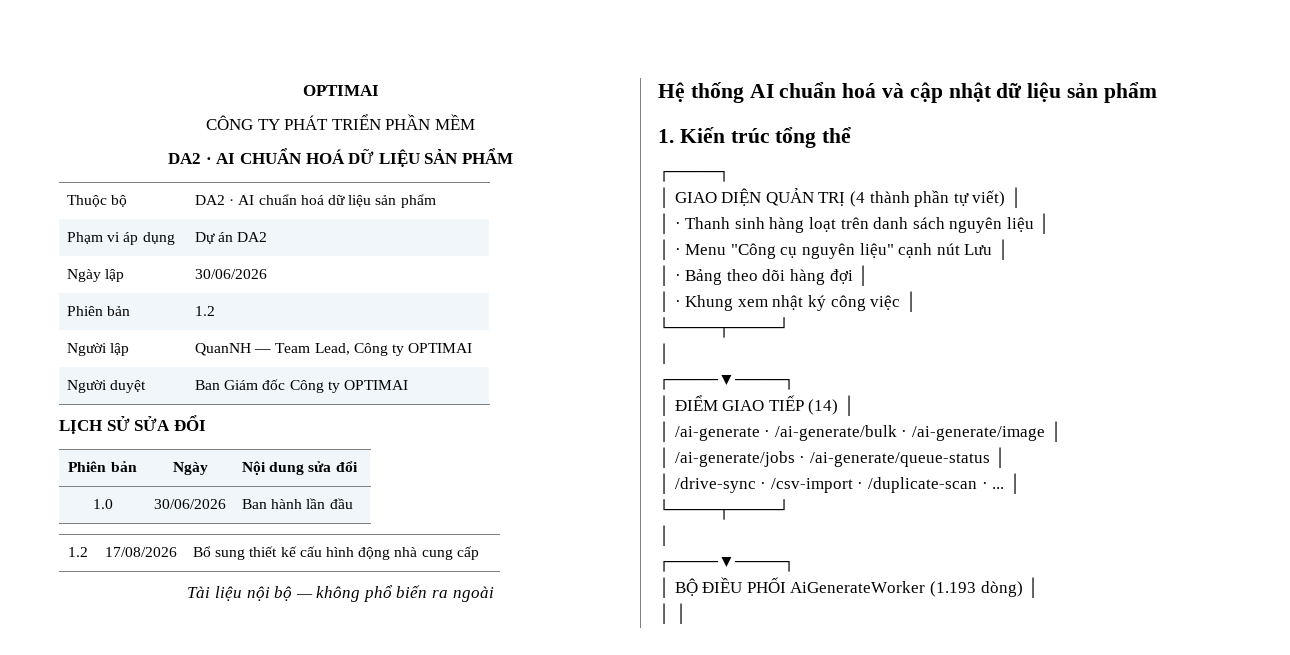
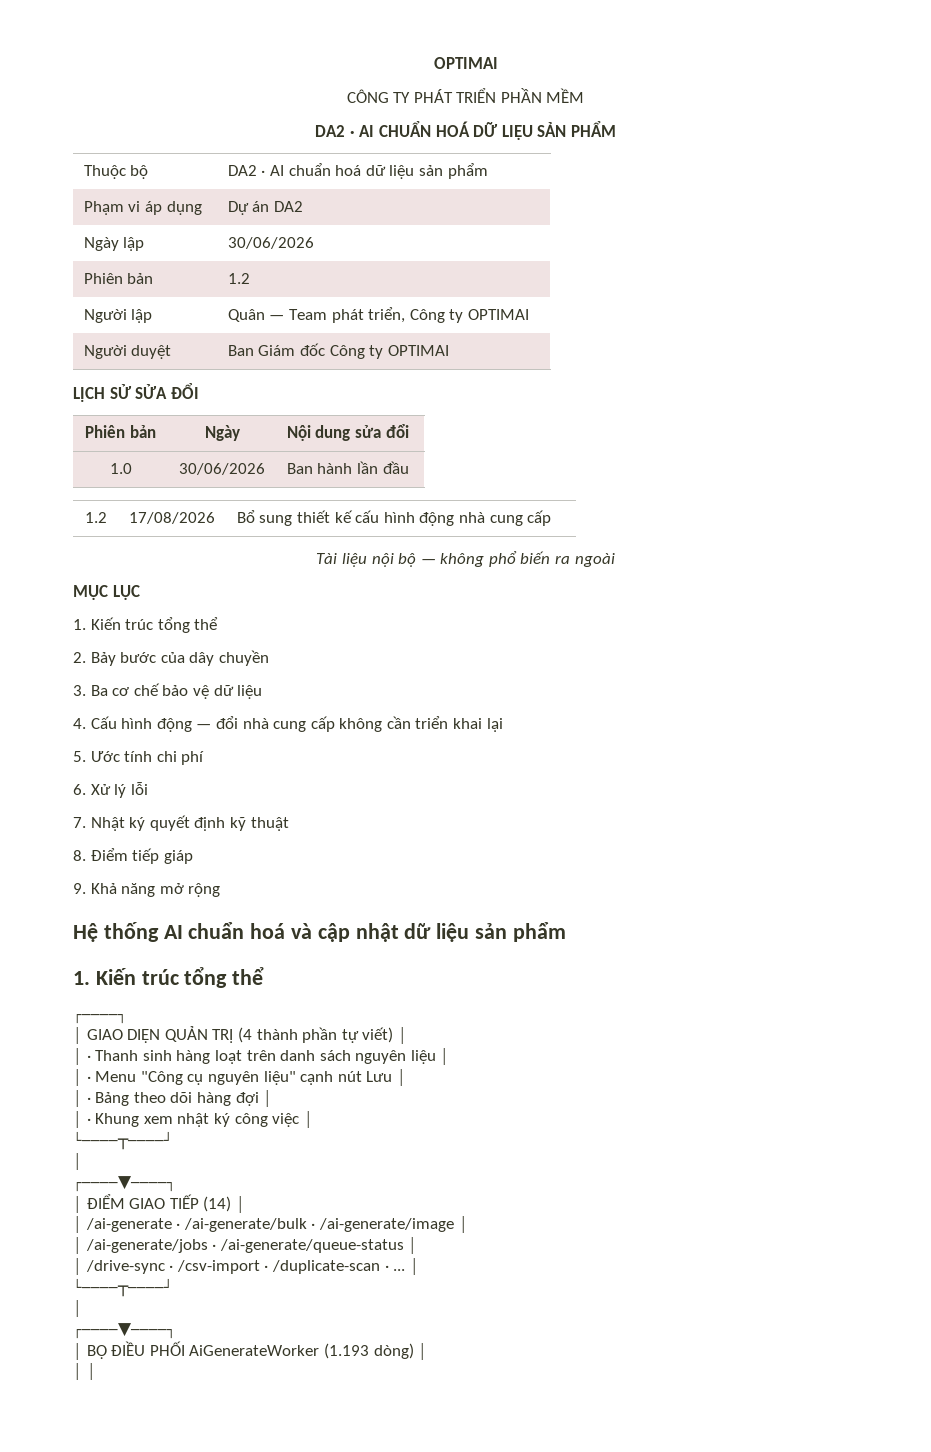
- Người lập | QuanNH — Team Lead, Công ty OPTIMAI
+ Người lập | Quân — Team phát triển, Công ty OPTIMAI
+ MỤC LỤC
+ 1. Kiến trúc tổng thể
+ 2. Bảy bước của dây chuyền
+ 3. Ba cơ chế bảo vệ dữ liệu
+ 4. Cấu hình động — đổi nhà cung cấp không cần triển khai lại
+ 5. Ước tính chi phí
+ 6. Xử lý lỗi
+ 7. Nhật ký quyết định kỹ thuật
+ 8. Điểm tiếp giáp
+ 9. Khả năng mở rộng

